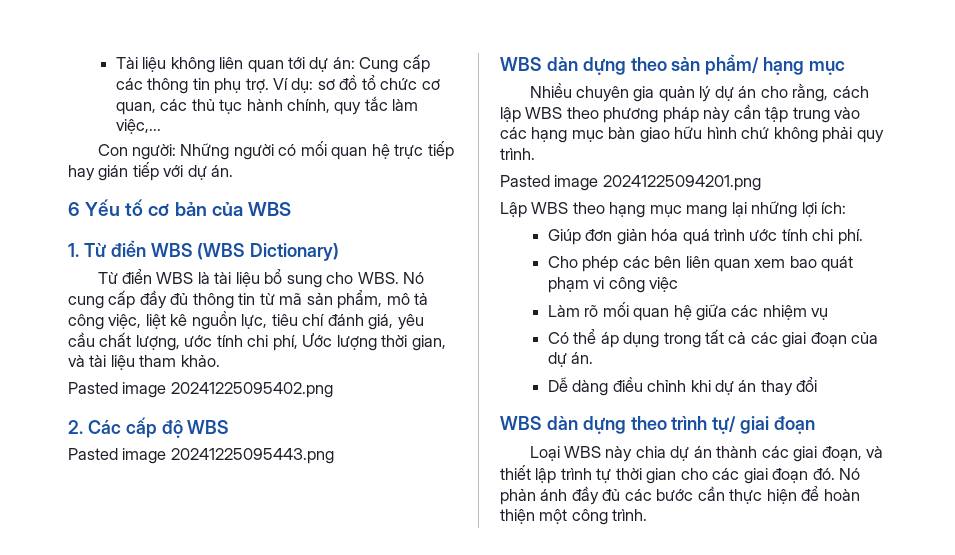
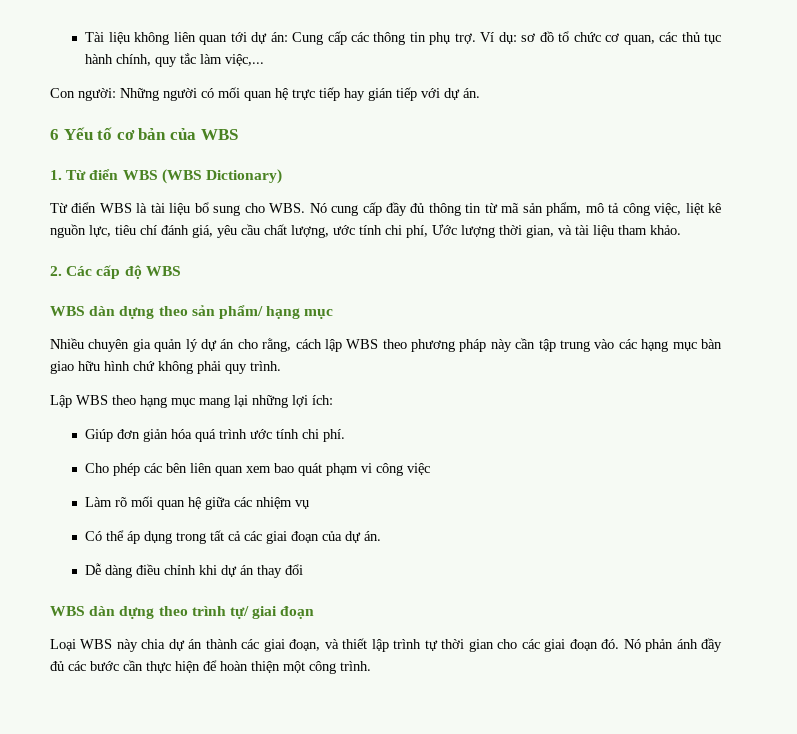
- Pasted image 20241225095402.png
- Pasted image 20241225095443.png
- Pasted image 20241225094201.png

